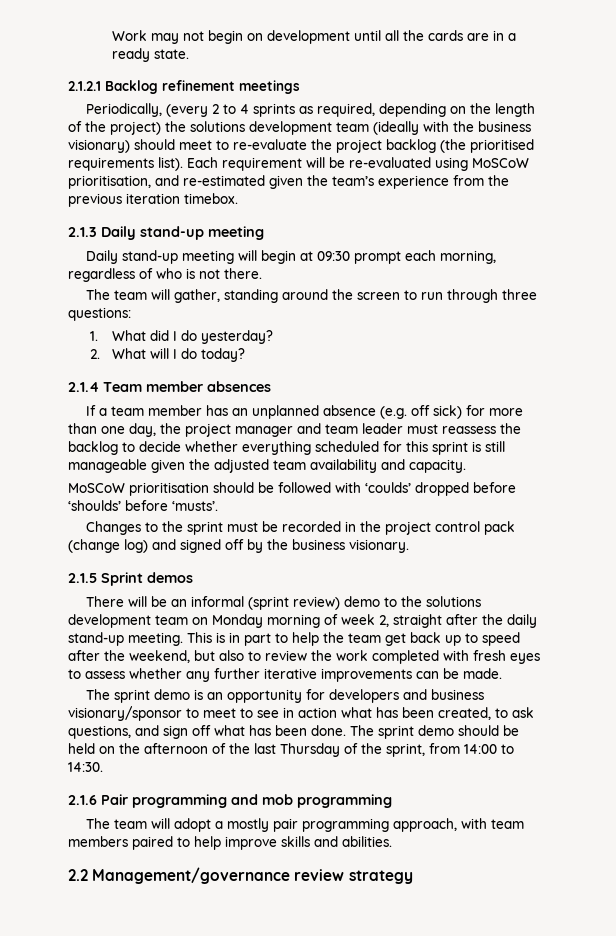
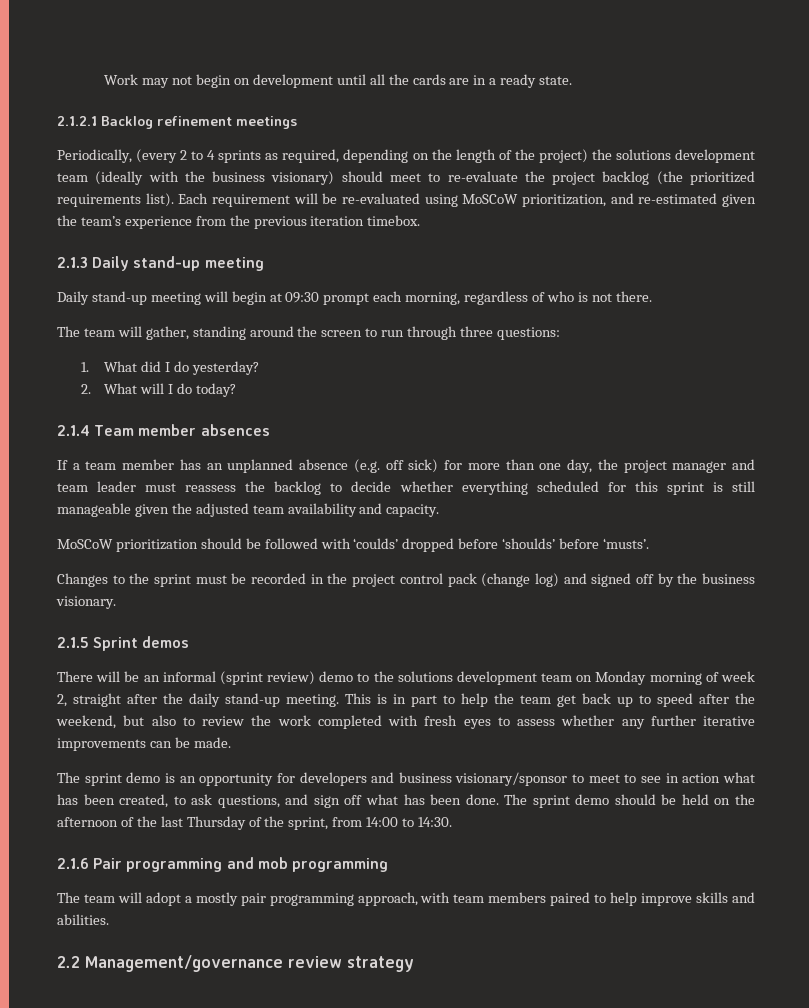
- Periodically, (every 2 to 4 sprints as required, depending on the length of the project) the solutions development team (ideally with the business visionary) should meet to re-evaluate the project backlog (the prioritised requirements list).
+ Periodically, (every 2 to 4 sprints as required, depending on the length of the project) the solutions development team (ideally with the business visionary) should meet to re-evaluate the project backlog (the prioritized requirements list).
- Each requirement will be re-evaluated using MoSCoW prioritisation, and re-estimated given the team’s experience from the previous iteration timebox.
+ Each requirement will be re-evaluated using MoSCoW prioritization, and re-estimated given the team’s experience from the previous iteration timebox.
- MoSCoW prioritisation should be followed with ‘coulds’ dropped before ‘shoulds’ before ‘musts’.
+ MoSCoW prioritization should be followed with ‘coulds’ dropped before ‘shoulds’ before ‘musts’.

